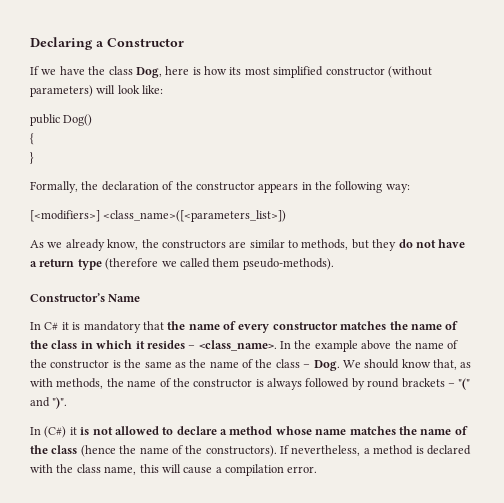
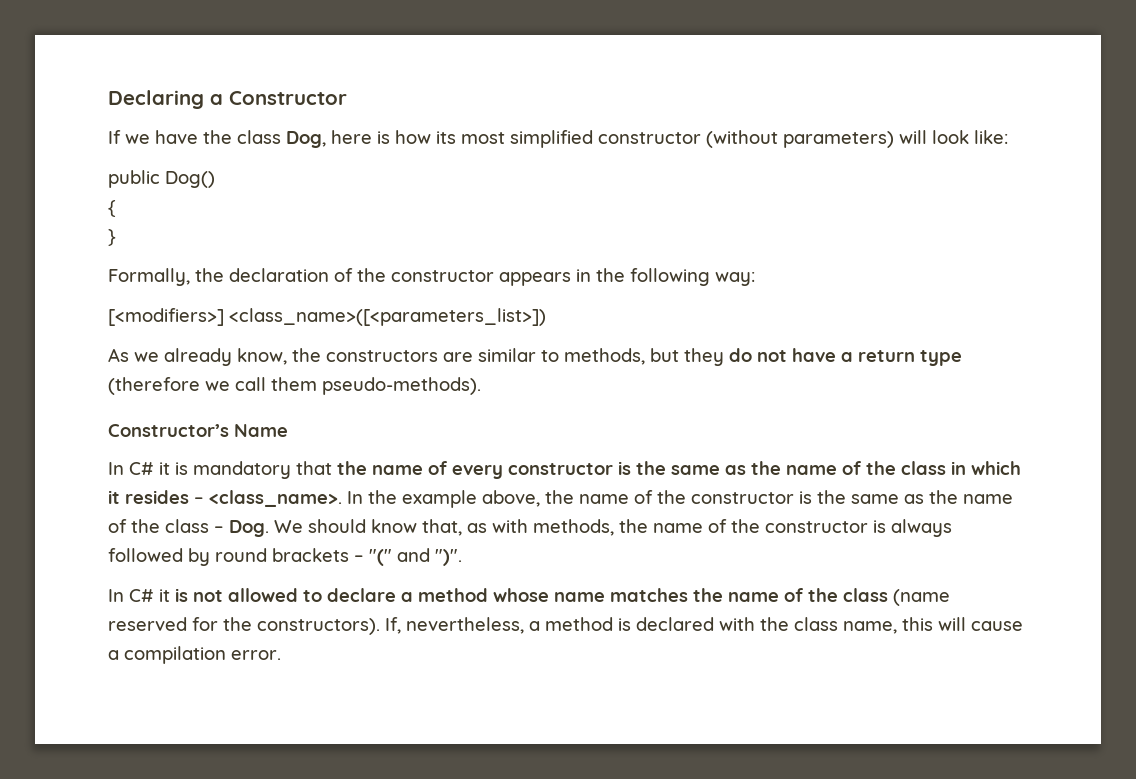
- As we already know, the constructors are similar to methods, but they do not have a return type (therefore we called them pseudo-methods).
+ As we already know, the constructors are similar to methods, but they do not have a return type (therefore we call them pseudo-methods).
- In C# it is mandatory that the name of every constructor matches the name of the class in which it resides – <class_name>.
+ In C# it is mandatory that the name of every constructor is the same as the name of the class in which it resides – <class_name>.
- In the example above the name of the constructor is the same as the name of the class – Dog. We should know that, as with methods, the name of the constructor is always followed by round brackets – "(" and ")".
+ In the example above, the name of the constructor is the same as the name of the class – Dog. We should know that, as with methods, the name of the constructor is always followed by round brackets – "(" and ")".
- In (C#) it is not allowed to declare a method whose name matches the name of the class (hence the name of the constructors).
+ In C# it is not allowed to declare a method whose name matches the name of the class (name reserved for the constructors).
- If nevertheless, a method is declared with the class name, this will cause a compilation error.
+ If, nevertheless, a method is declared with the class name, this will cause a compilation error.

